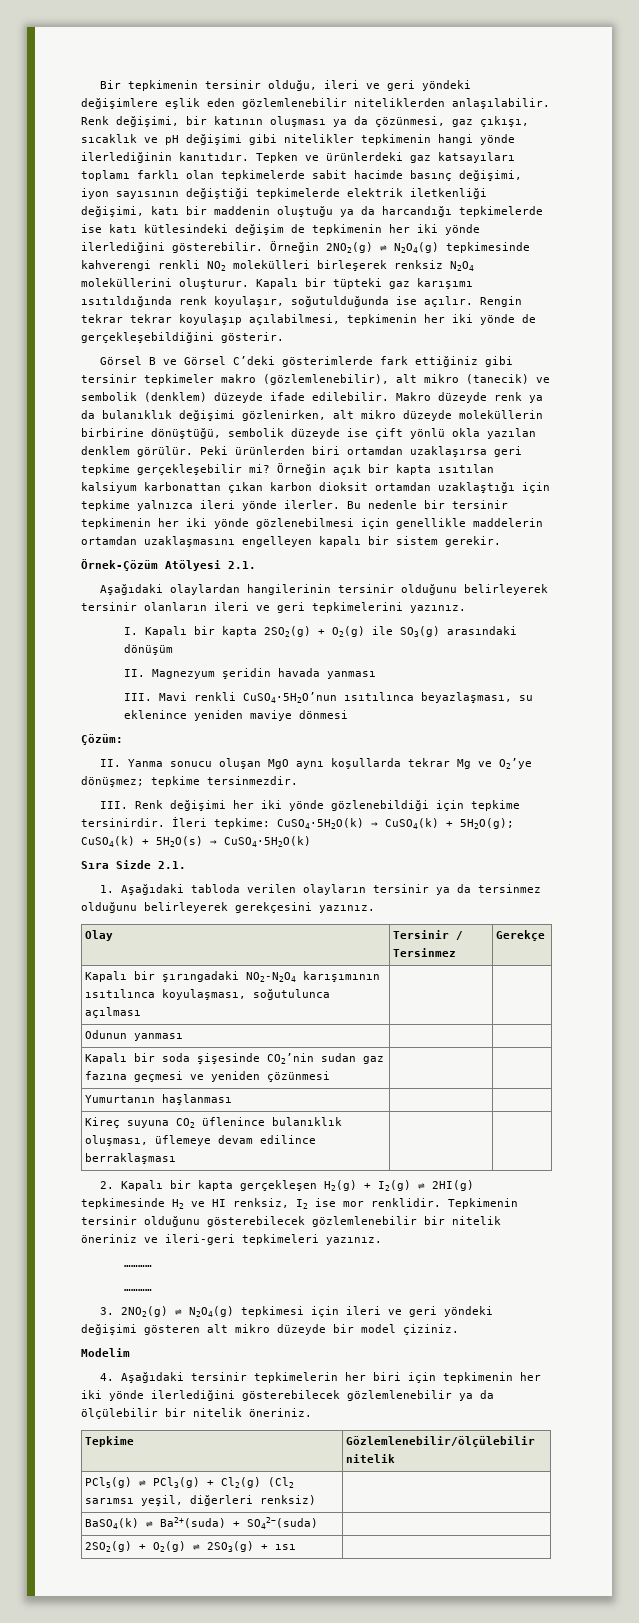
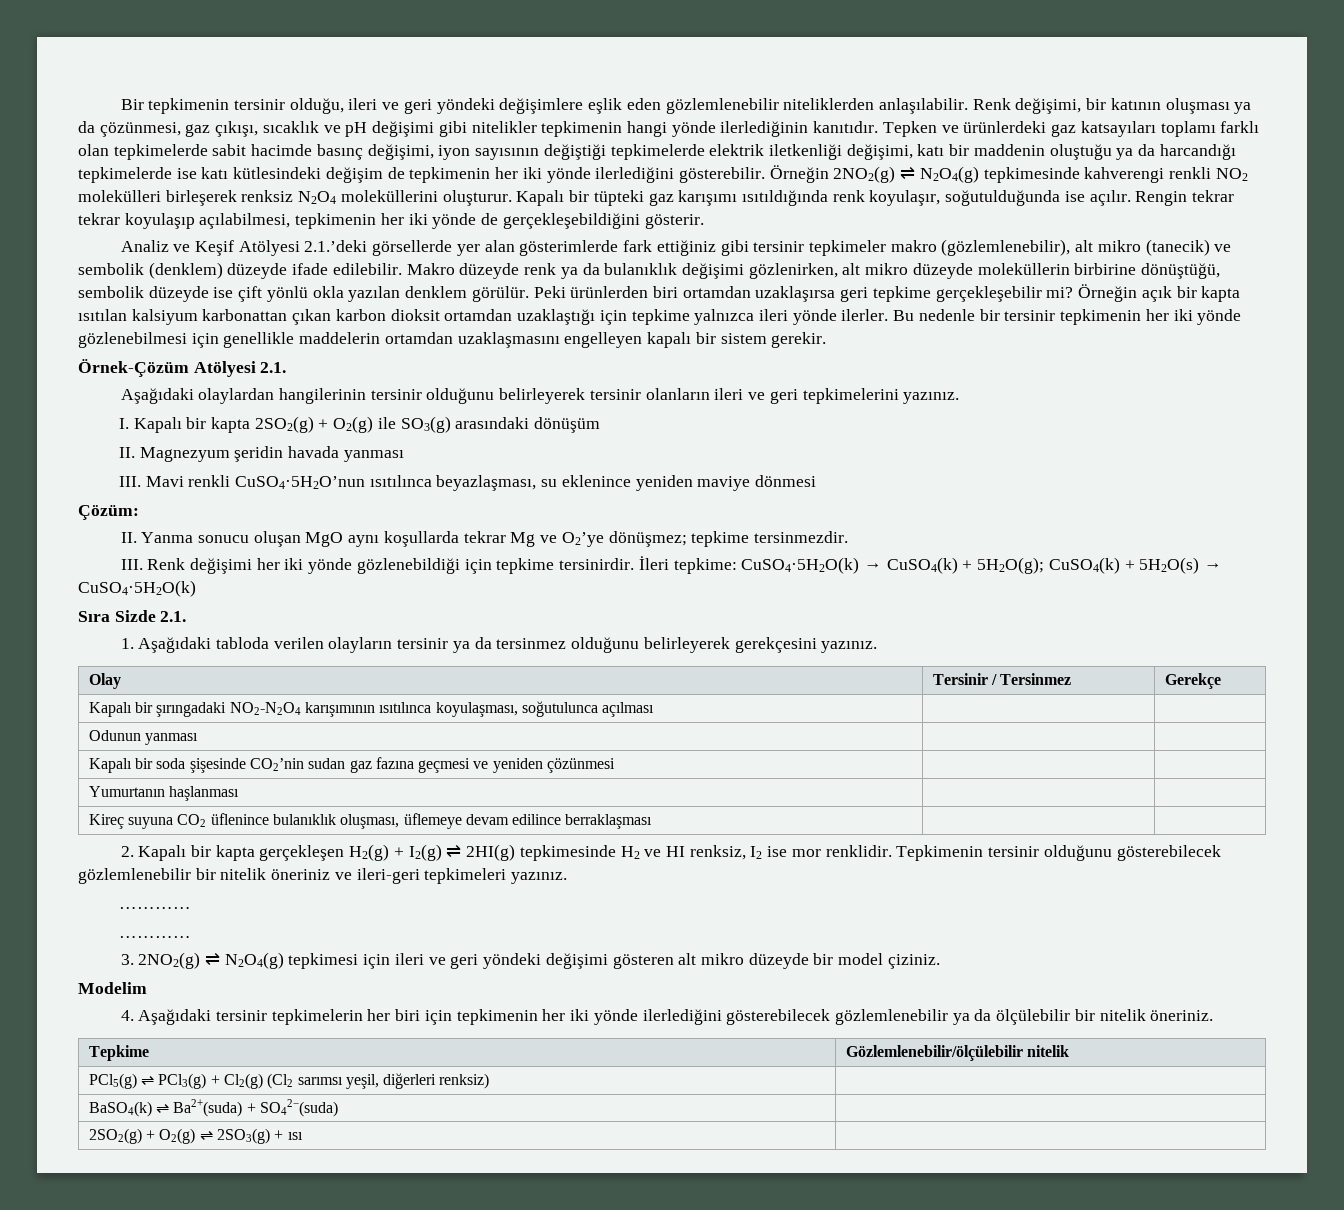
- Görsel B ve Görsel C’deki gösterimlerde fark ettiğiniz gibi tersinir tepkimeler makro (gözlemlenebilir), alt mikro (tanecik) ve sembolik (denklem) düzeyde ifade edilebilir.
+ Analiz ve Keşif Atölyesi 2.1.’deki görsellerde yer alan gösterimlerde fark ettiğiniz gibi tersinir tepkimeler makro (gözlemlenebilir), alt mikro (tanecik) ve sembolik (denklem) düzeyde ifade edilebilir.

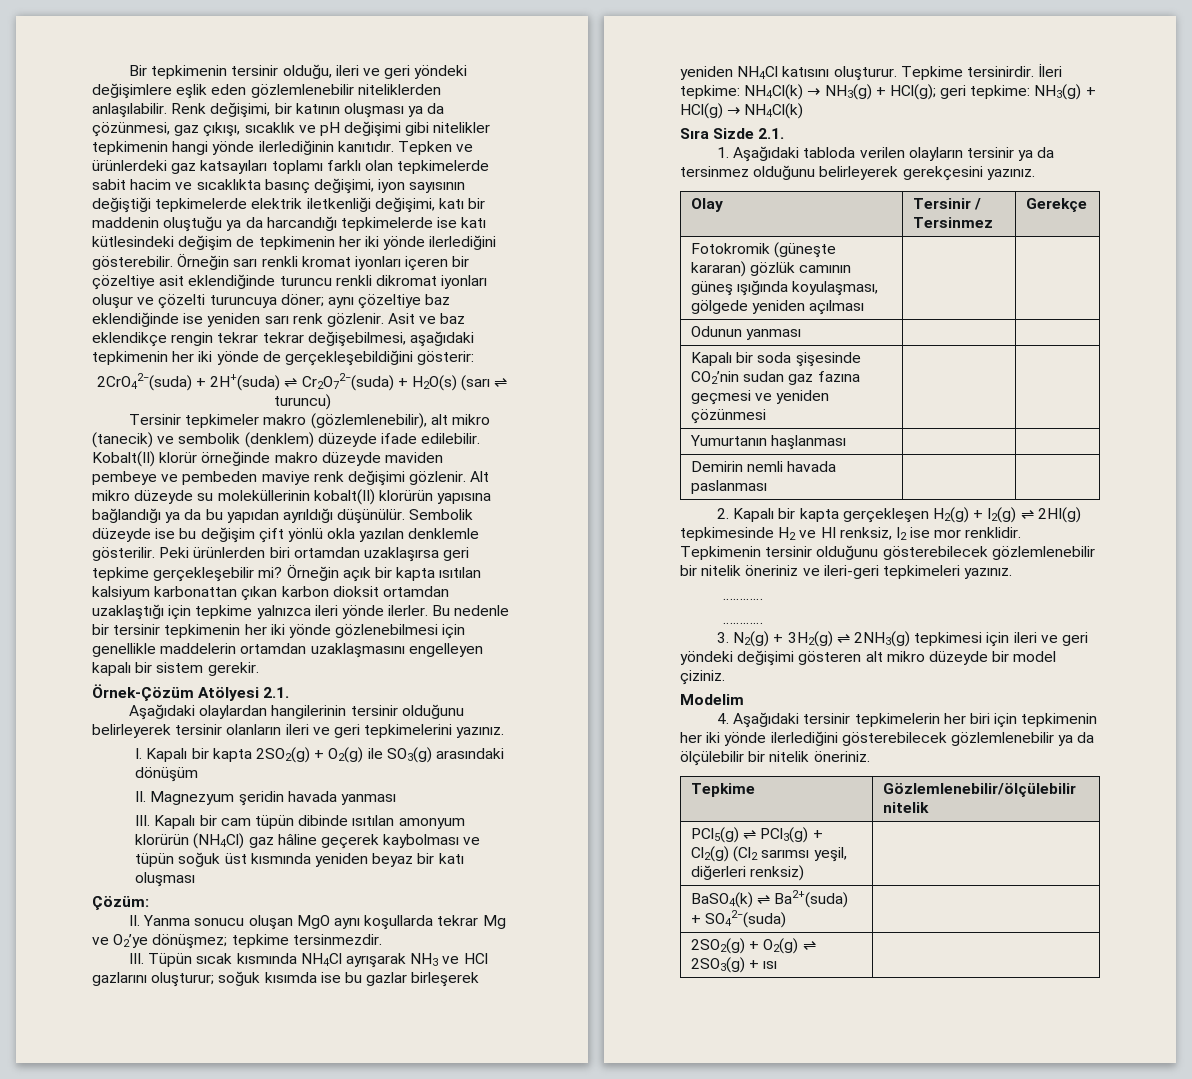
- Tepken ve ürünlerdeki gaz katsayıları toplamı farklı olan tepkimelerde sabit hacimde basınç değişimi, iyon sayısının değiştiği tepkimelerde elektrik iletkenliği değişimi, katı bir maddenin oluştuğu ya da harcandığı tepkimelerde ise katı kütlesindeki değişim de tepkimenin her iki yönde ilerlediğini gösterebilir.
+ Tepken ve ürünlerdeki gaz katsayıları toplamı farklı olan tepkimelerde sabit hacim ve sıcaklıkta basınç değişimi, iyon sayısının değiştiği tepkimelerde elektrik iletkenliği değişimi, katı bir maddenin oluştuğu ya da harcandığı tepkimelerde ise katı kütlesindeki değişim de tepkimenin her iki yönde ilerlediğini gösterebilir.
- Örneğin 2NO2(g) ⇌ N2O4(g) tepkimesinde kahverengi renkli NO2 molekülleri birleşerek renksiz N2O4 moleküllerini oluşturur. Kapalı bir tüpteki gaz karışımı ısıtıldığında renk koyulaşır, soğutulduğunda ise açılır. Rengin tekrar tekrar koyulaşıp açılabilmesi, tepkimenin her iki yönde de gerçekleşebildiğini gösterir.
- Analiz ve Keşif Atölyesi 2.1.’deki görsellerde yer alan gösterimlerde fark ettiğiniz gibi tersinir tepkimeler makro (gözlemlenebilir), alt mikro (tanecik) ve sembolik (denklem) düzeyde ifade edilebilir.
+ Örneğin sarı renkli kromat iyonları içeren bir çözeltiye asit eklendiğinde turuncu renkli dikromat iyonları oluşur ve çözelti turuncuya döner; aynı çözeltiye baz eklendiğinde ise yeniden sarı renk gözlenir. Asit ve baz eklendikçe rengin tekrar tekrar değişebilmesi, aşağıdaki tepkimenin her iki yönde de gerçekleşebildiğini gösterir:
+ 2CrO42−(suda) + 2H+(suda) ⇌ Cr2O72−(suda) + H2O(s) (sarı ⇌ turuncu)
+ Tersinir tepkimeler makro (gözlemlenebilir), alt mikro (tanecik) ve sembolik (denklem) düzeyde ifade edilebilir.
- Makro düzeyde renk ya da bulanıklık değişimi gözlenirken, alt mikro düzeyde moleküllerin birbirine dönüştüğü, sembolik düzeyde ise çift yönlü okla yazılan denklem görülür.
+ Kobalt(II) klorür örneğinde makro düzeyde maviden pembeye ve pembeden maviye renk değişimi gözlenir. Alt mikro düzeyde su moleküllerinin kobalt(II) klorürün yapısına bağlandığı ya da bu yapıdan ayrıldığı düşünülür. Sembolik düzeyde ise bu değişim çift yönlü okla yazılan denklemle gösterilir.
- III. Mavi renkli CuSO4·5H2O’nun ısıtılınca beyazlaşması, su eklenince yeniden maviye dönmesi
+ III. Kapalı bir cam tüpün dibinde ısıtılan amonyum klorürün (NH4Cl) gaz hâline geçerek kaybolması ve tüpün soğuk üst kısmında yeniden beyaz bir katı oluşması
- III. Renk değişimi her iki yönde gözlenebildiği için tepkime tersinirdir. İleri tepkime: CuSO4·5H2O(k) → CuSO4(k) + 5H2O(g); CuSO4(k) + 5H2O(s) → CuSO4·5H2O(k)
+ III. Tüpün sıcak kısmında NH4Cl ayrışarak NH3 ve HCl gazlarını oluşturur; soğuk kısımda ise bu gazlar birleşerek yeniden NH4Cl katısını oluşturur. Tepkime tersinirdir. İleri tepkime: NH4Cl(k) → NH3(g) + HCl(g); geri tepkime: NH3(g) + HCl(g) → NH4Cl(k)
- Kapalı bir şırıngadaki NO2-N2O4 karışımının ısıtılınca koyulaşması, soğutulunca açılması | |
+ Fotokromik (güneşte kararan) gözlük camının güneş ışığında koyulaşması, gölgede yeniden açılması | |
- Kireç suyuna CO2 üflenince bulanıklık oluşması, üflemeye devam edilince berraklaşması | |
+ Demirin nemli havada paslanması | |
- 3. 2NO2(g) ⇌ N2O4(g) tepkimesi için ileri ve geri yöndeki değişimi gösteren alt mikro düzeyde bir model çiziniz.
+ 3. N2(g) + 3H2(g) ⇌ 2NH3(g) tepkimesi için ileri ve geri yöndeki değişimi gösteren alt mikro düzeyde bir model çiziniz.

